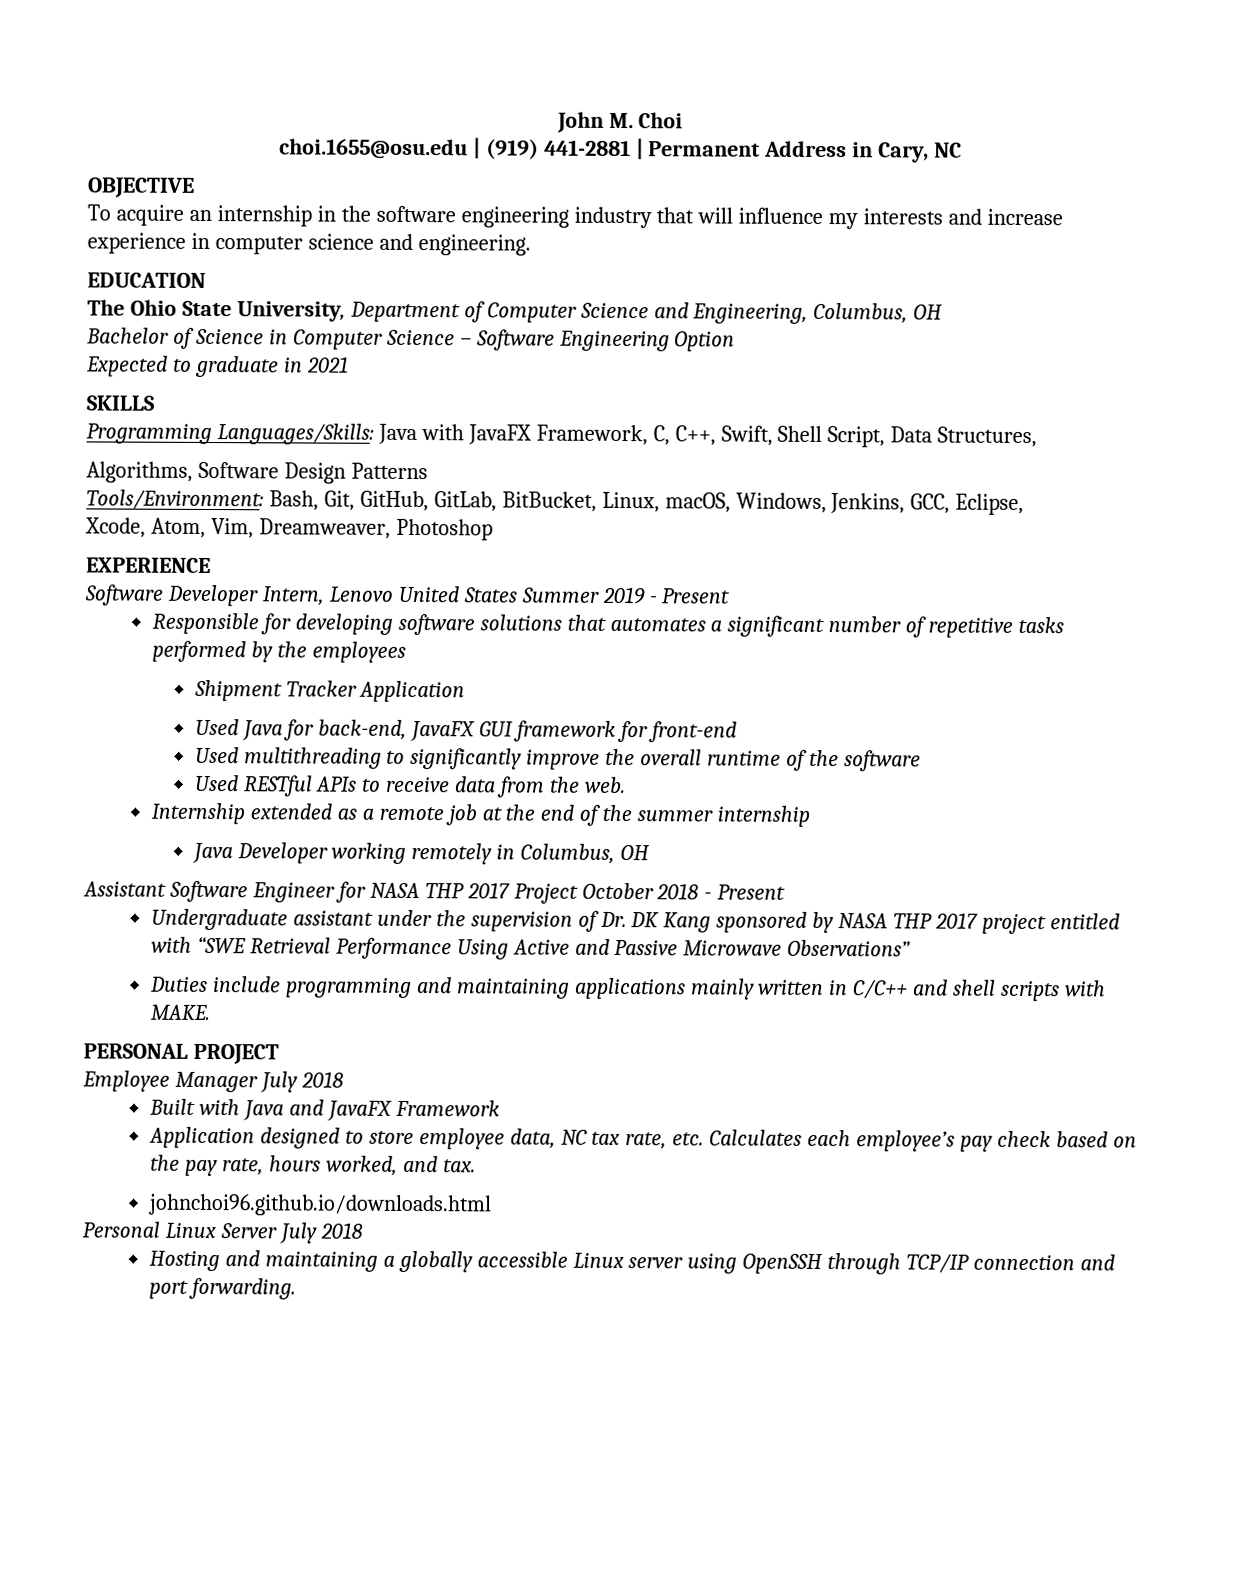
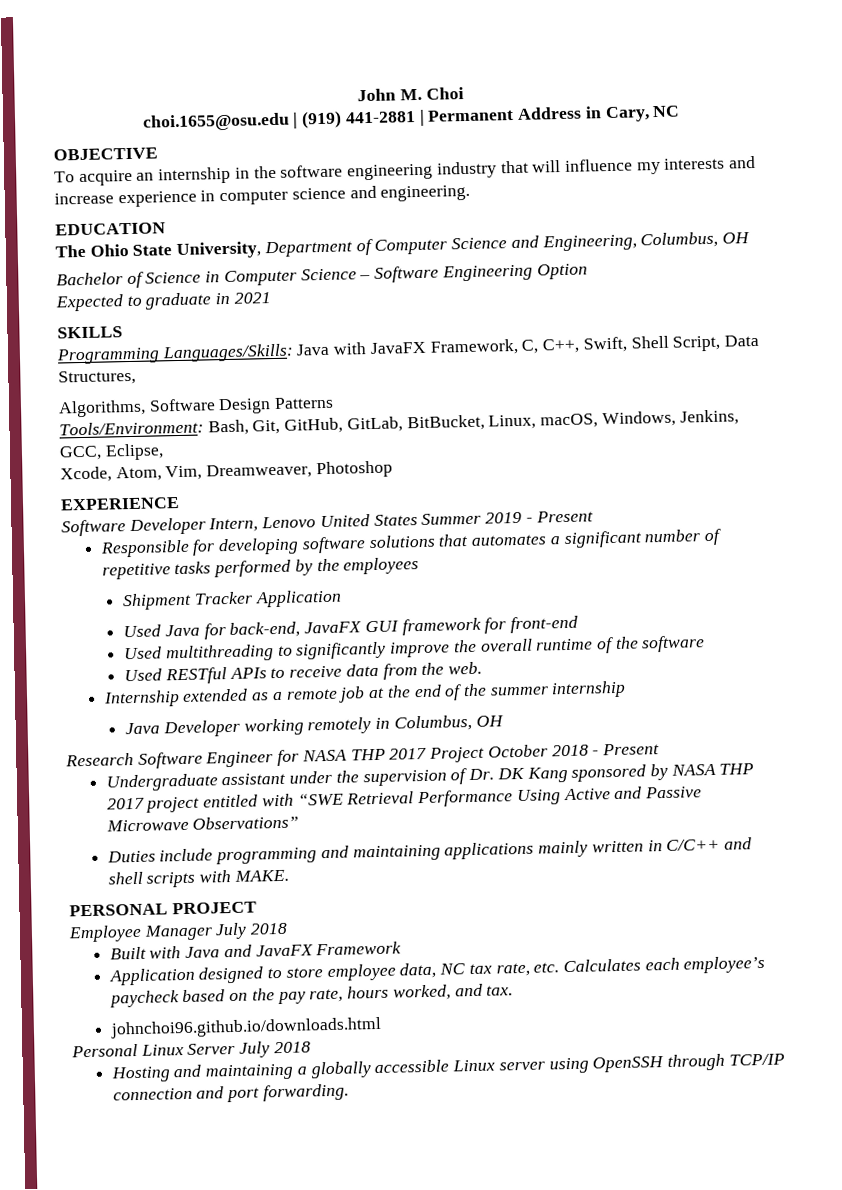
- Assistant Software Engineer for NASA THP 2017 Project October 2018 - Present
+ Research Software Engineer for NASA THP 2017 Project October 2018 - Present
- Application designed to store employee data, NC tax rate, etc. Calculates each employee’s pay check based on the pay rate, hours worked, and tax.
+ Application designed to store employee data, NC tax rate, etc. Calculates each employee’s paycheck based on the pay rate, hours worked, and tax.

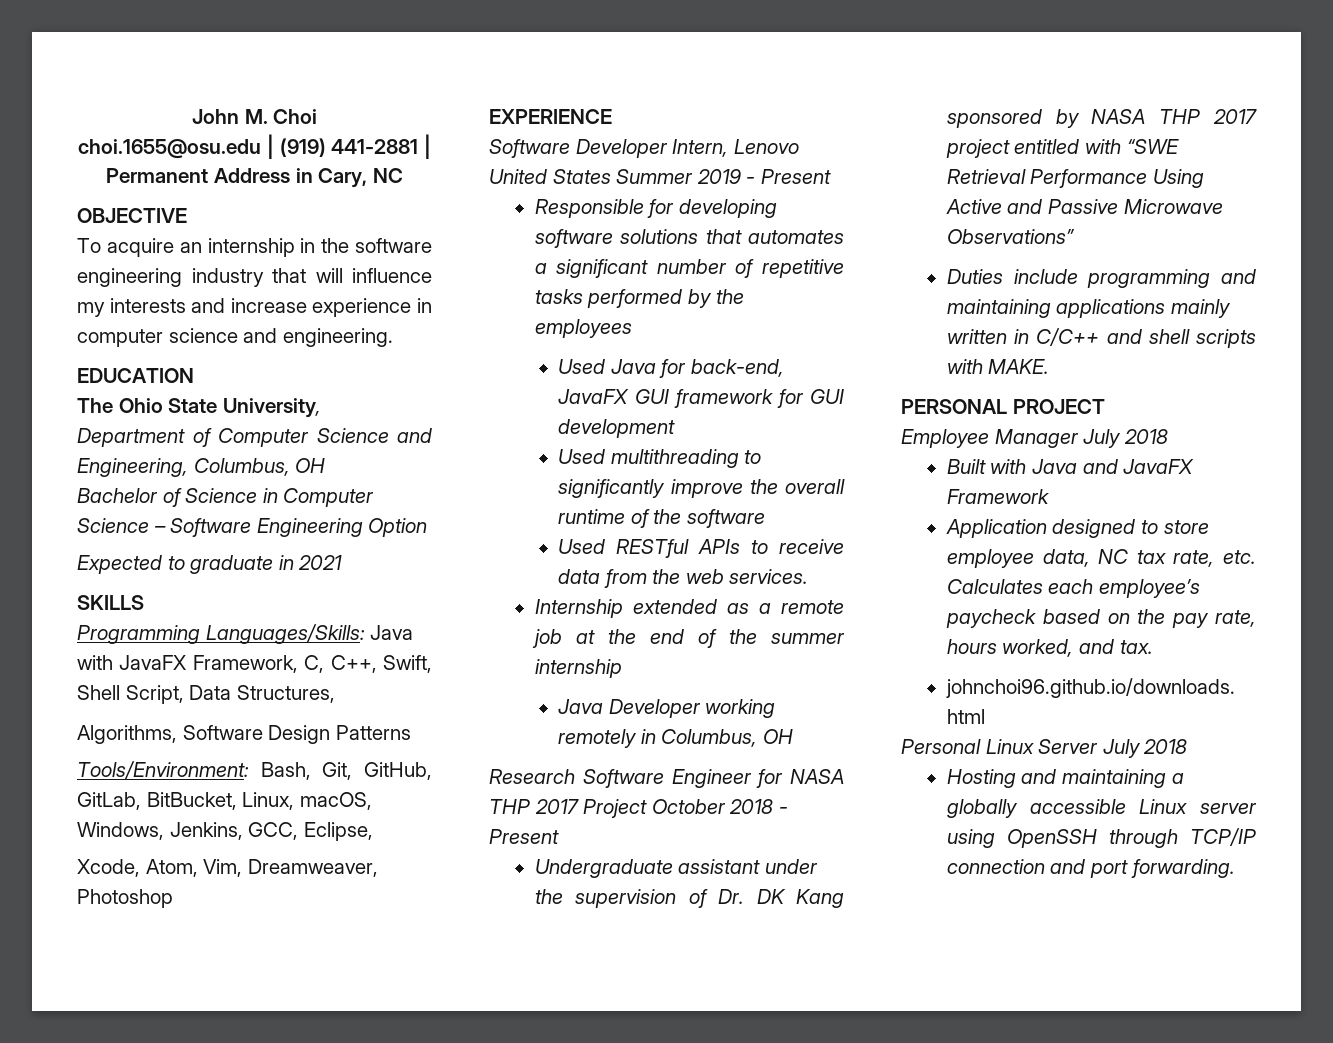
- Shipment Tracker Application
- Used Java for back-end, JavaFX GUI framework for front-end
+ Used Java for back-end, JavaFX GUI framework for GUI development
- Used RESTful APIs to receive data from the web.
+ Used RESTful APIs to receive data from the web services.

